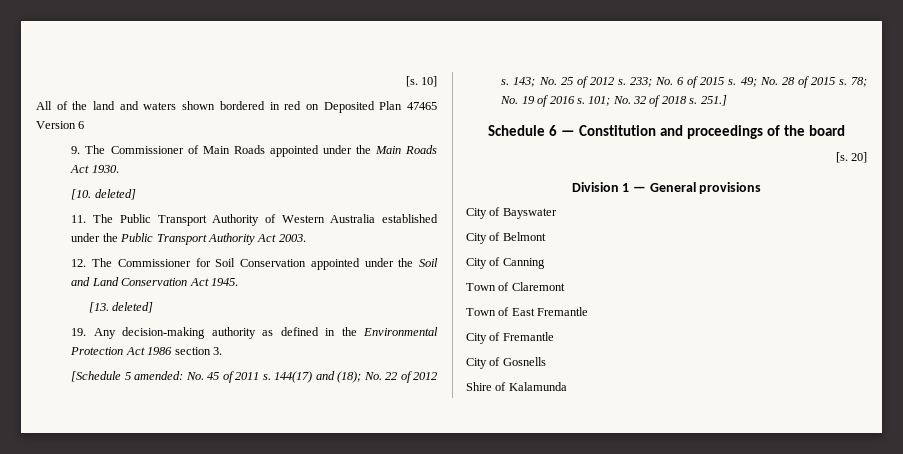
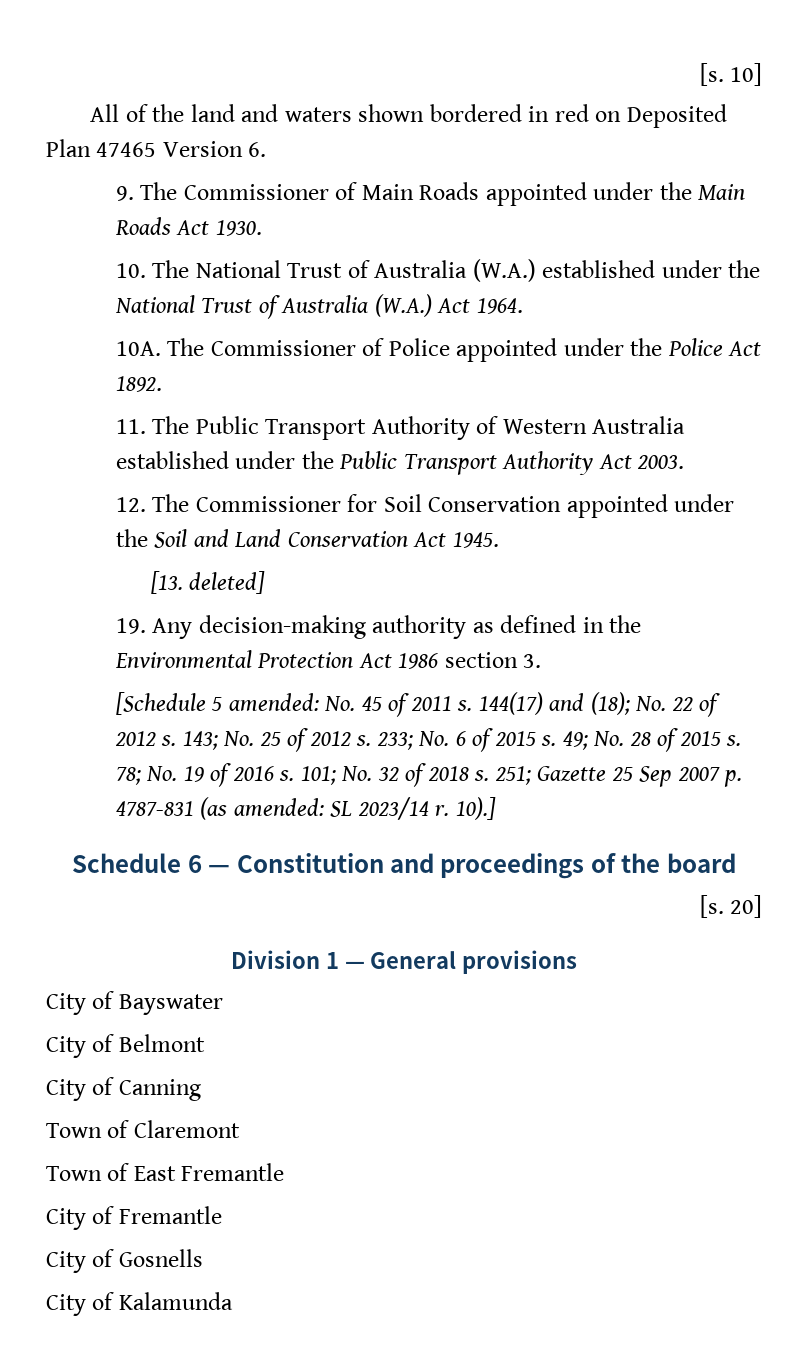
- All of the land and waters shown bordered in red on Deposited Plan 47465 Version 6
+ All of the land and waters shown bordered in red on Deposited Plan 47465 Version 6.
- [10. deleted]
+ 10. The National Trust of Australia (W.A.) established under the National Trust of Australia (W.A.) Act 1964.
+ 10A. The Commissioner of Police appointed under the Police Act 1892.
- 251.]
+ 251; Gazette 25 Sep 2007 p. 4787-831 (as amended: SL 2023/14 r. 10).]
- Shire of Kalamunda
+ City of Kalamunda

